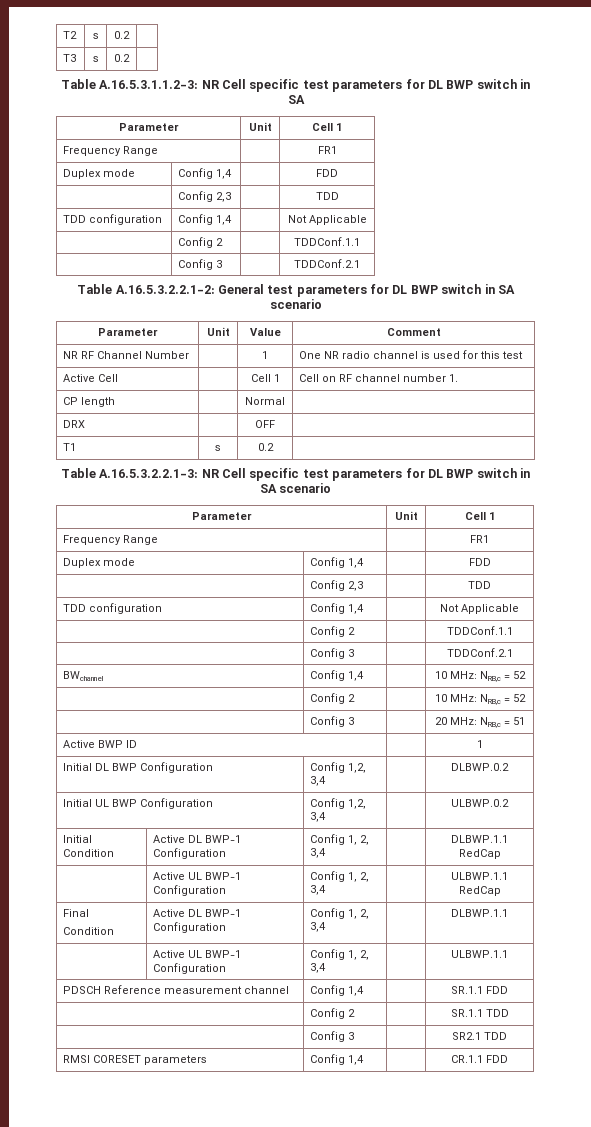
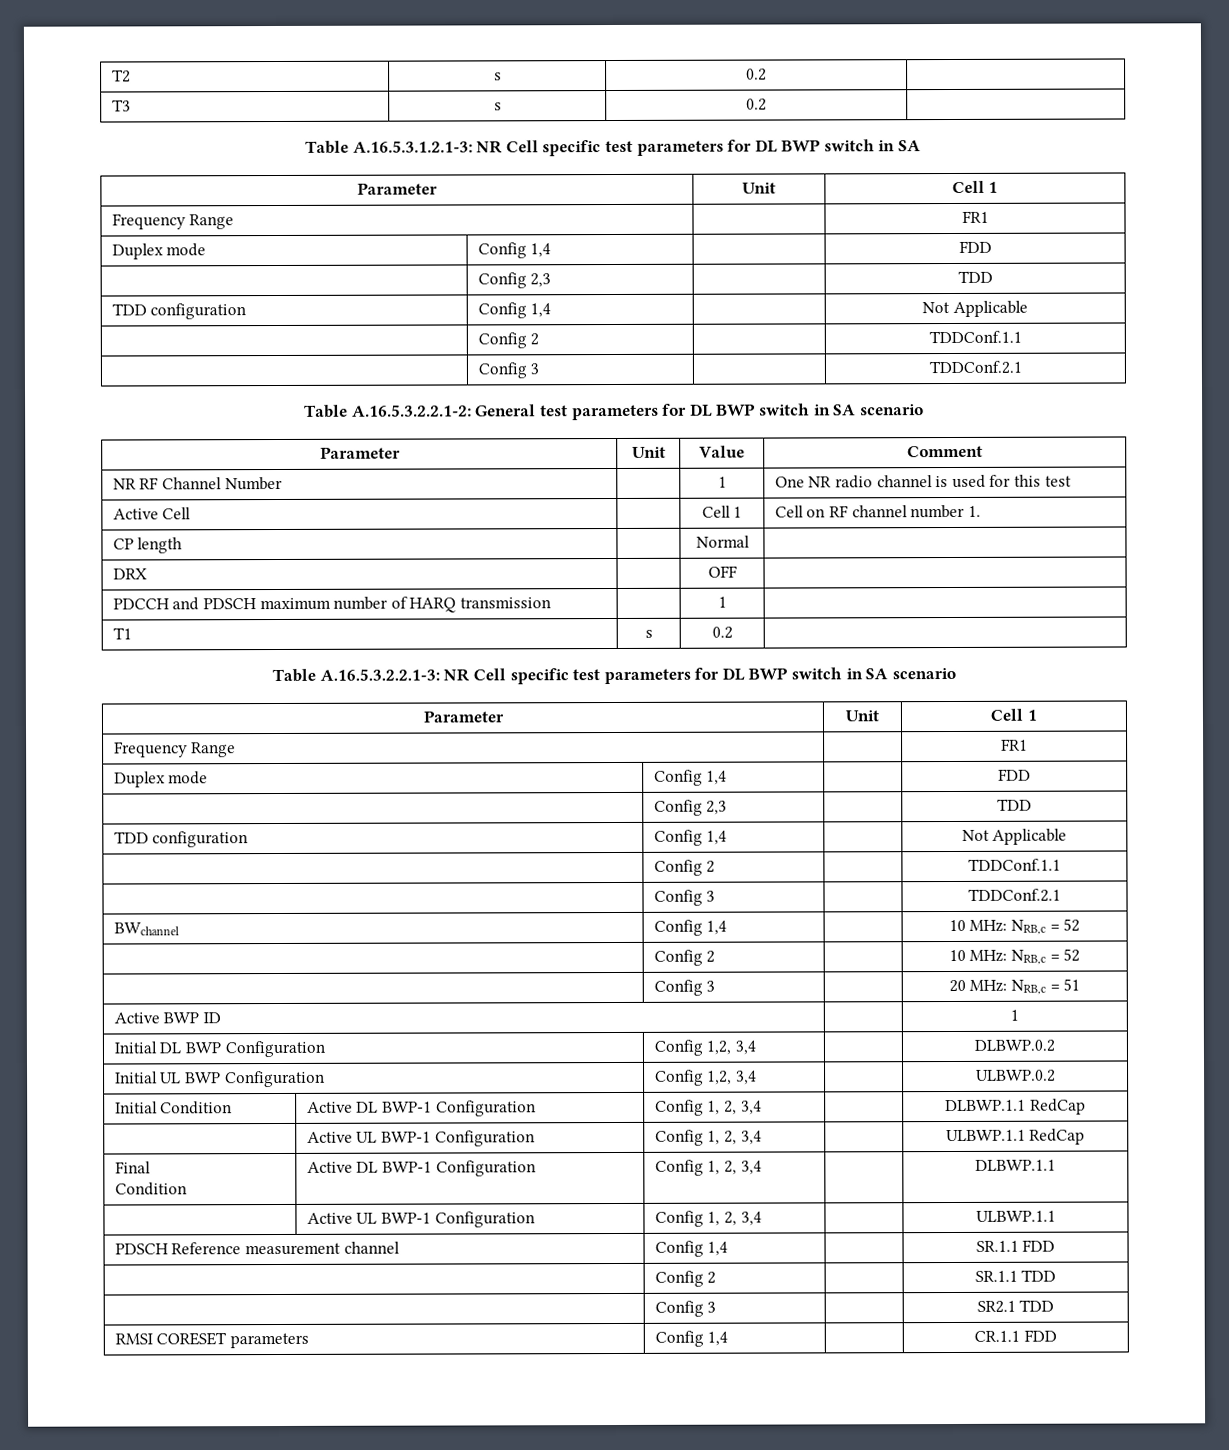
- Table A.16.5.3.1.1.2-3: NR Cell specific test parameters for DL BWP switch in SA
+ Table A.16.5.3.1.2.1-3: NR Cell specific test parameters for DL BWP switch in SA
+ PDCCH and PDSCH maximum number of HARQ transmission | | 1 |

